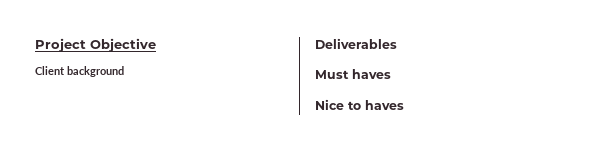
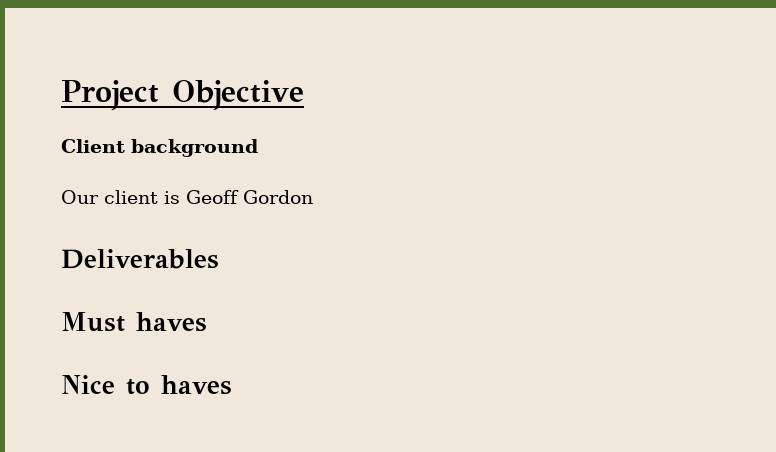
+ Our client is Geoff Gordon

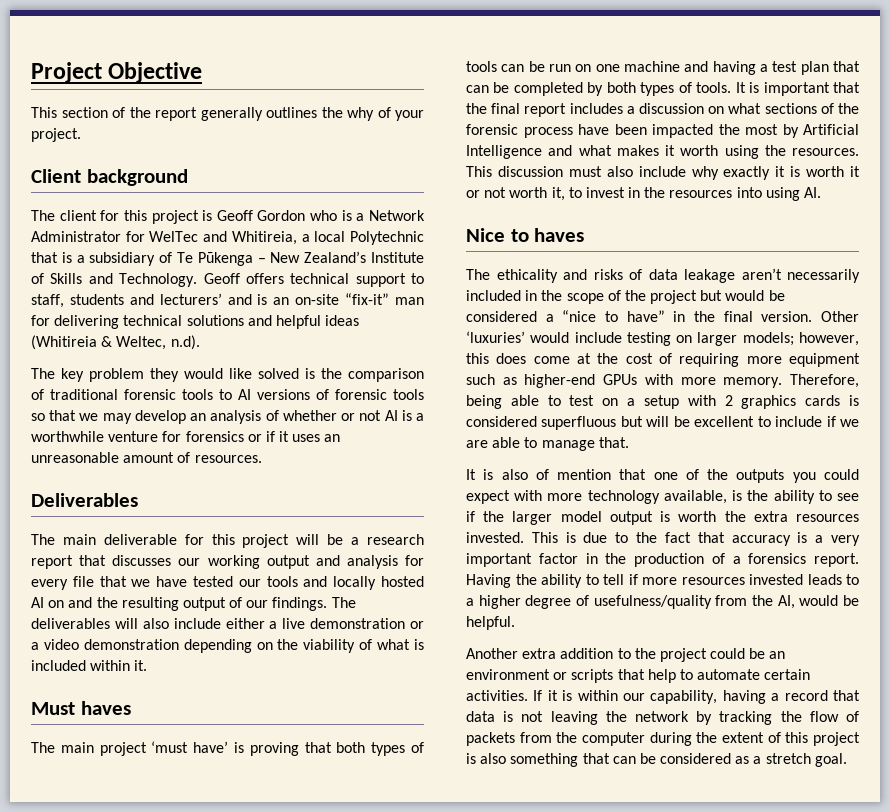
+ This section of the report generally outlines the why of your project.
  Client background
- Our client is Geoff Gordon
+ The client for this project is Geoff Gordon who is a Network Administrator for WelTec and Whitireia, a local Polytechnic that is a subsidiary of Te Pūkenga – New Zealand’s Institute of Skills and Technology. Geoff offers technical support to staff, students and lecturers’ and is an on-site “fix-it” man for delivering technical solutions and helpful ideas (Whitireia & Weltec, n.d).
+ The key problem they would like solved is the comparison of traditional forensic tools to AI versions of forensic tools so that we may develop an analysis of whether or not AI is a worthwhile venture for forensics or if it uses an unreasonable amount of resources.
  Deliverables
+ The main deliverable for this project will be a research report that discusses our working output and analysis for every file that we have tested our tools and locally hosted AI on and the resulting output of our findings. The deliverables will also include either a live demonstration or a video demonstration depending on the viability of what is included within it.
  Must haves
+ The main project ‘must have’ is proving that both types of tools can be run on one machine and having a test plan that can be completed by both types of tools. It is important that the final report includes a discussion on what sections of the forensic process have been impacted the most by Artificial Intelligence and what makes it worth using the resources. This discussion must also include why exactly it is worth it or not worth it, to invest in the resources into using AI.
  Nice to haves
+ The ethicality and risks of data leakage aren’t necessarily included in the scope of the project but would be considered a “nice to have” in the final version. Other ‘luxuries’ would include testing on larger models; however, this does come at the cost of requiring more equipment such as higher-end GPUs with more memory. Therefore, being able to test on a setup with 2 graphics cards is considered superfluous but will be excellent to include if we are able to manage that.
+ It is also of mention that one of the outputs you could expect with more technology available, is the ability to see if the larger model output is worth the extra resources invested. This is due to the fact that accuracy is a very important factor in the production of a forensics report. Having the ability to tell if more resources invested leads to a higher degree of usefulness/quality from the AI, would be helpful.
+ Another extra addition to the project could be an environment or scripts that help to automate certain activities. If it is within our capability, having a record that data is not leaving the network by tracking the flow of packets from the computer during the extent of this project is also something that can be considered as a stretch goal.

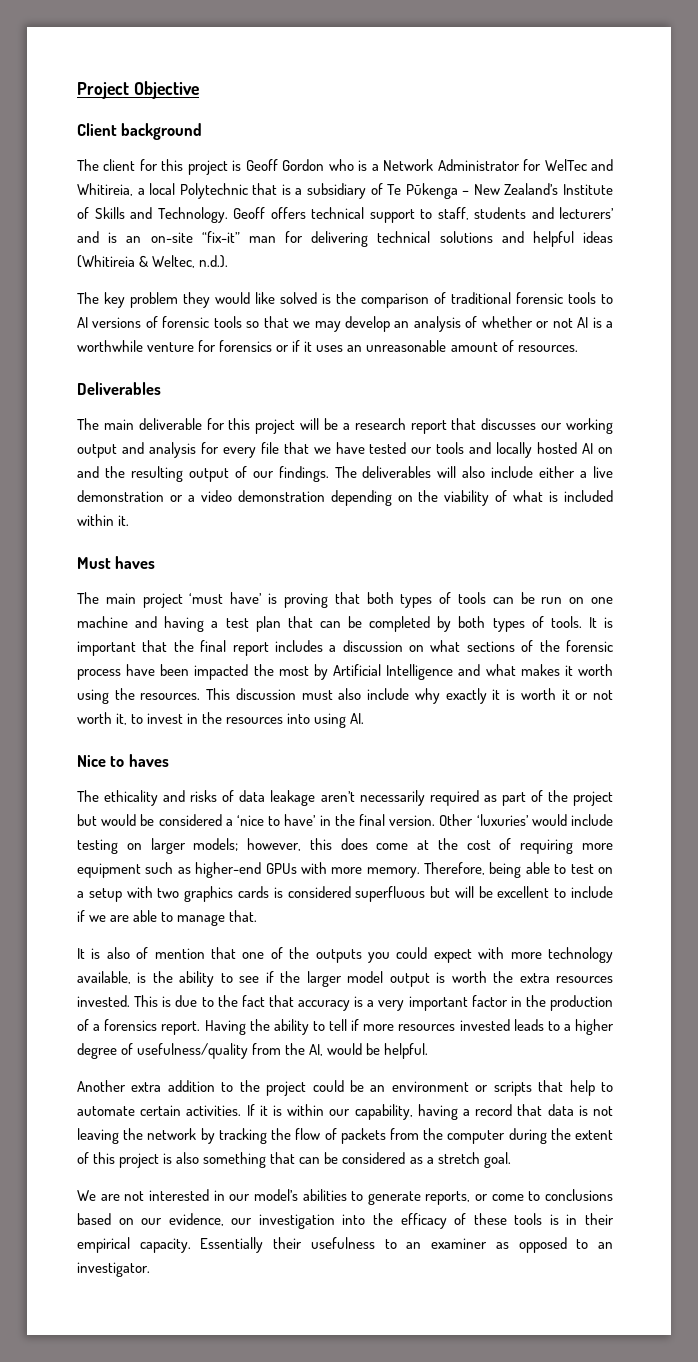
- This section of the report generally outlines the why of your project.
- Geoff offers technical support to staff, students and lecturers’ and is an on-site “fix-it” man for delivering technical solutions and helpful ideas (Whitireia & Weltec, n.d).
+ Geoff offers technical support to staff, students and lecturers’ and is an on-site “fix-it” man for delivering technical solutions and helpful ideas (Whitireia & Weltec, n.d.).
- The ethicality and risks of data leakage aren’t necessarily included in the scope of the project but would be considered a “nice to have” in the final version.
+ The ethicality and risks of data leakage aren’t necessarily required as part of the project but would be considered a ‘nice to have’ in the final version.
- Therefore, being able to test on a setup with 2 graphics cards is considered superfluous but will be excellent to include if we are able to manage that.
+ Therefore, being able to test on a setup with two graphics cards is considered superfluous but will be excellent to include if we are able to manage that.
+ We are not interested in our model’s abilities to generate reports, or come to conclusions based on our evidence, our investigation into the efficacy of these tools is in their empirical capacity. Essentially their usefulness to an examiner as opposed to an investigator.

